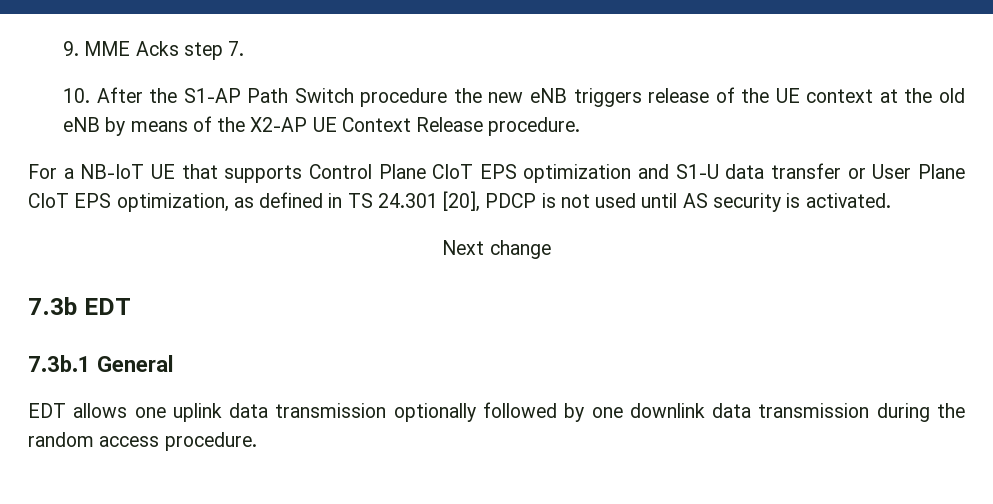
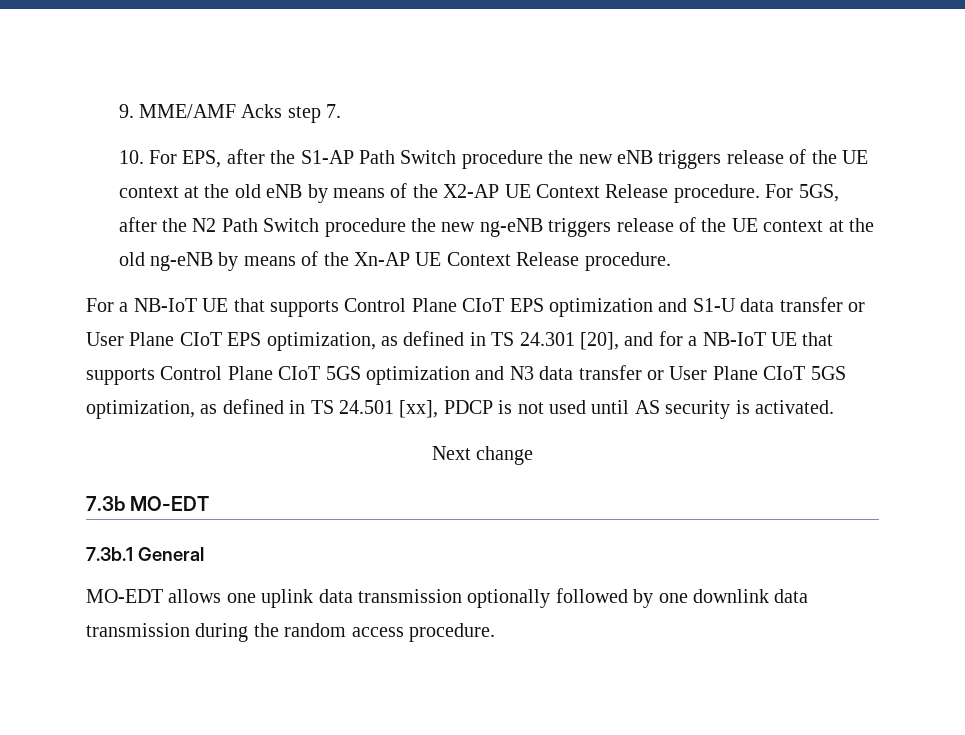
- 9. MME Acks step 7.
+ 9. MME/AMF Acks step 7.
- 10. After the S1-AP Path Switch procedure the new eNB triggers release of the UE context at the old eNB by means of the X2-AP UE Context Release procedure.
+ 10. For EPS, after the S1-AP Path Switch procedure the new eNB triggers release of the UE context at the old eNB by means of the X2-AP UE Context Release procedure. For 5GS, after the N2 Path Switch procedure the new ng-eNB triggers release of the UE context at the old ng-eNB by means of the Xn-AP UE Context Release procedure.
- For a NB-IoT UE that supports Control Plane CIoT EPS optimization and S1-U data transfer or User Plane CIoT EPS optimization, as defined in TS 24.301 [20], PDCP is not used until AS security is activated.
+ For a NB-IoT UE that supports Control Plane CIoT EPS optimization and S1-U data transfer or User Plane CIoT EPS optimization, as defined in TS 24.301 [20], and for a NB-IoT UE that supports Control Plane CIoT 5GS optimization and N3 data transfer or User Plane CIoT 5GS optimization, as defined in TS 24.501 [xx], PDCP is not used until AS security is activated.
- 7.3b EDT
+ 7.3b MO-EDT
- EDT allows one uplink data transmission optionally followed by one downlink data transmission during the random access procedure.
+ MO-EDT allows one uplink data transmission optionally followed by one downlink data transmission during the random access procedure.

